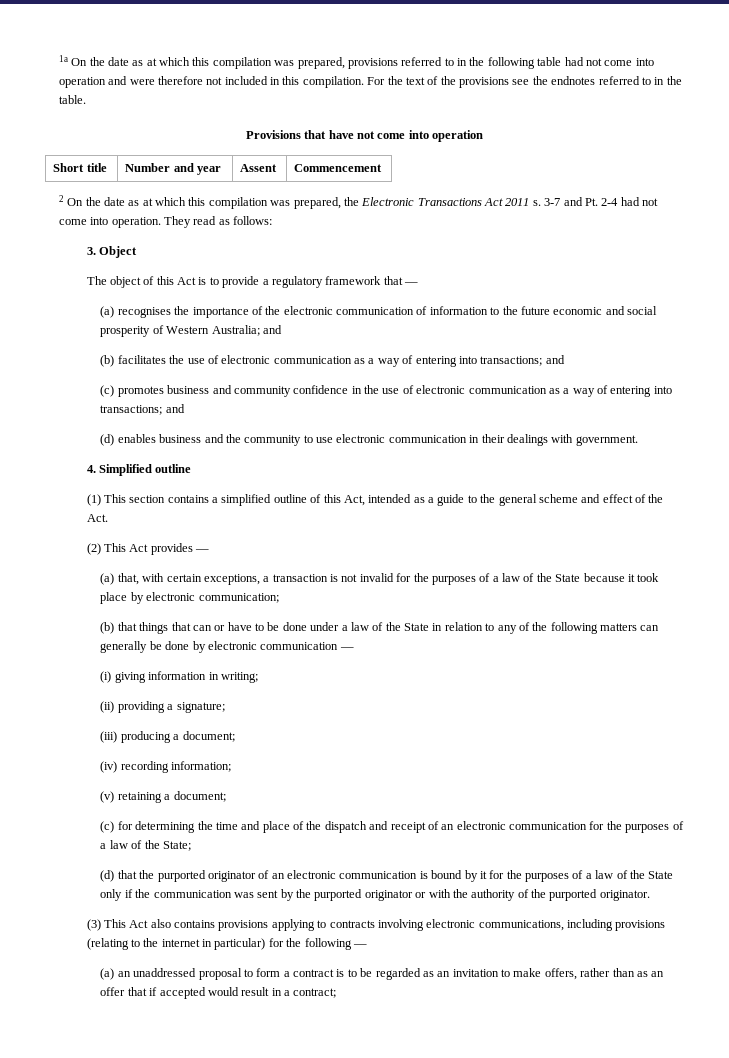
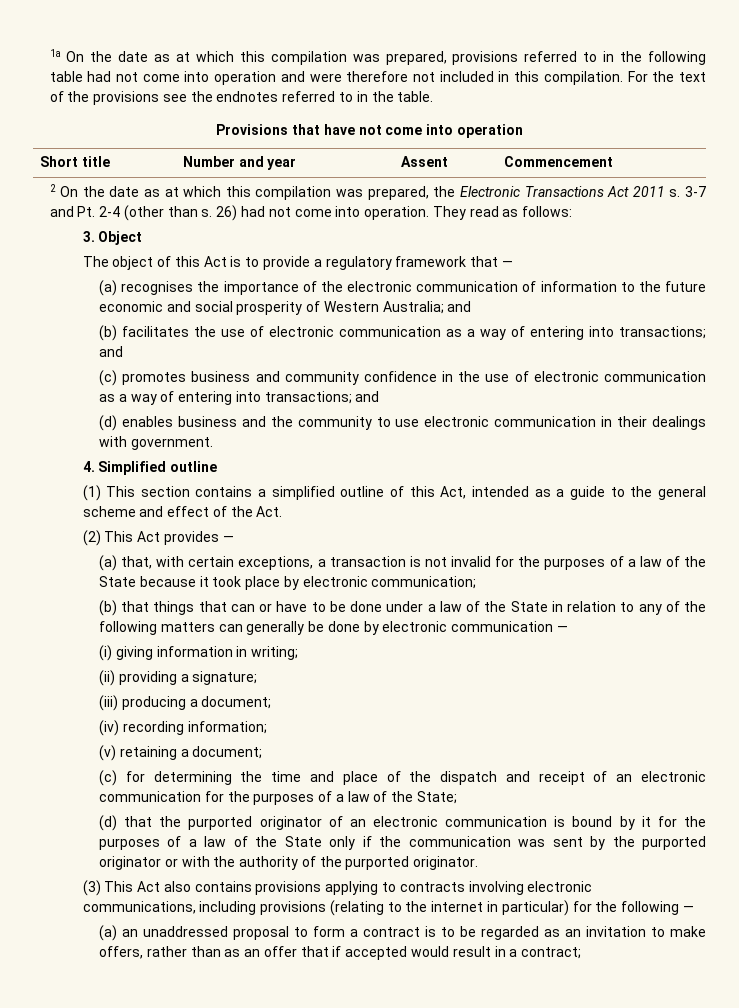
- 3-7 and Pt. 2-4 had not come into operation.
+ 3-7 and Pt. 2-4 (other than s. 26) had not come into operation.

